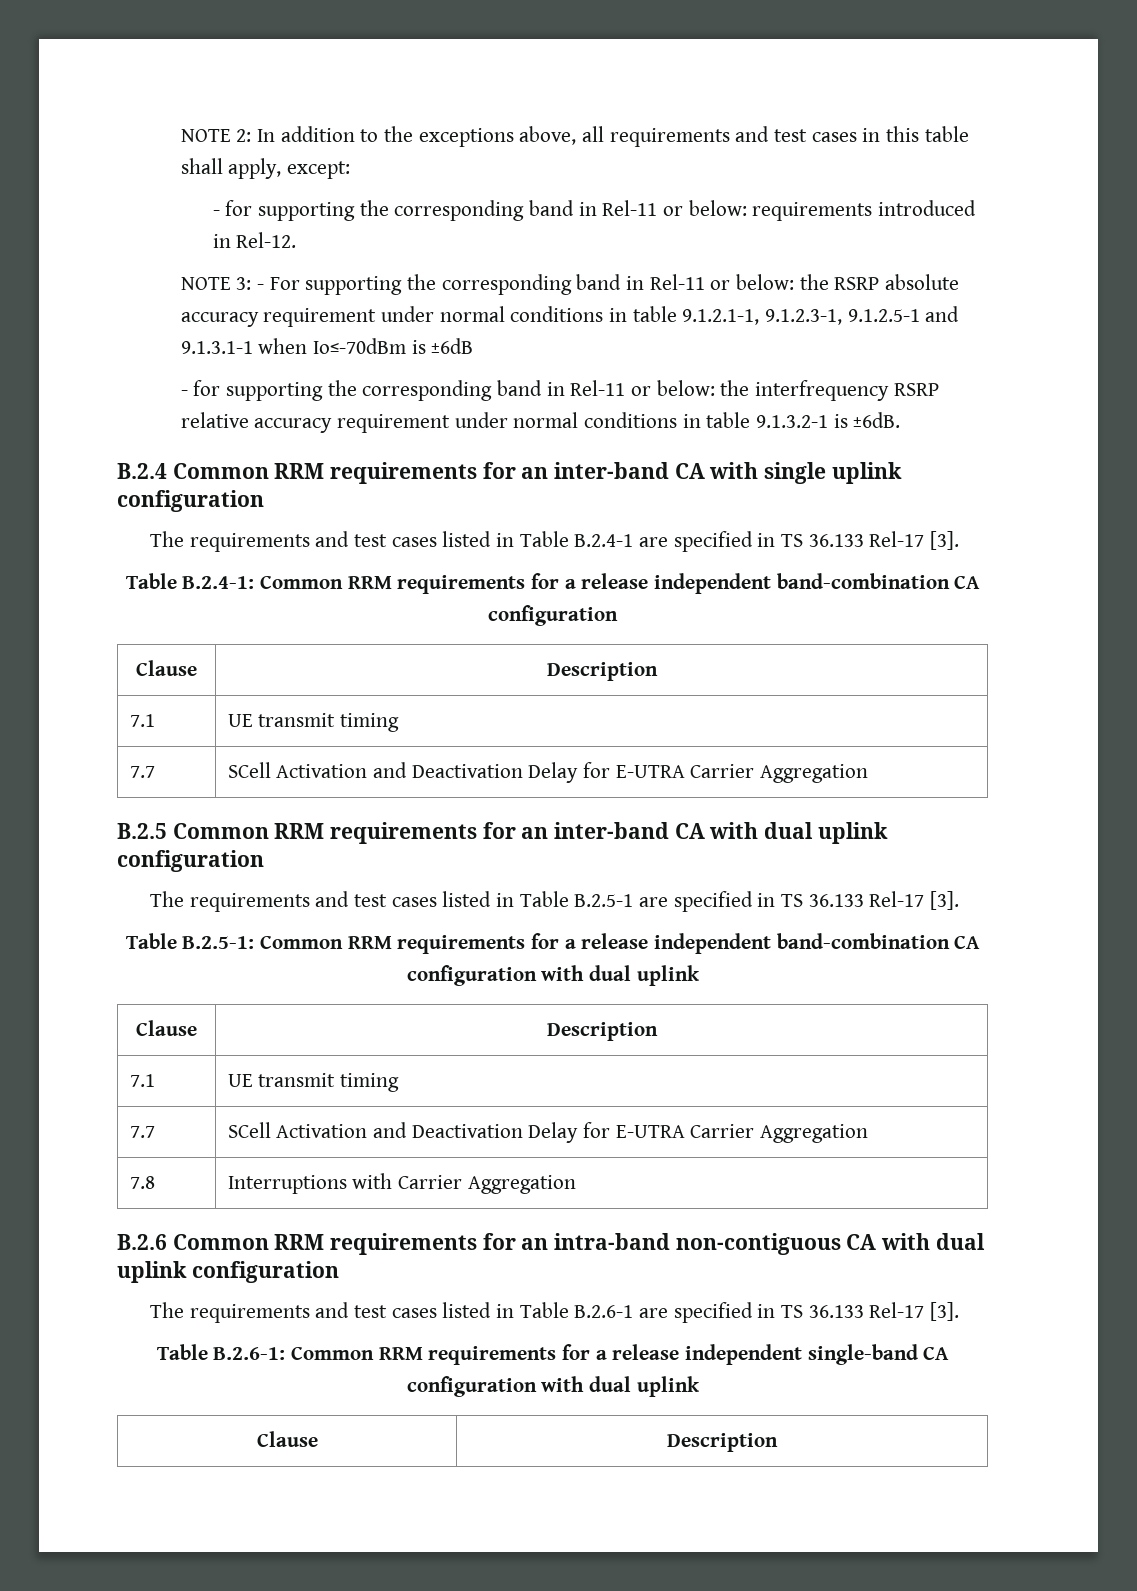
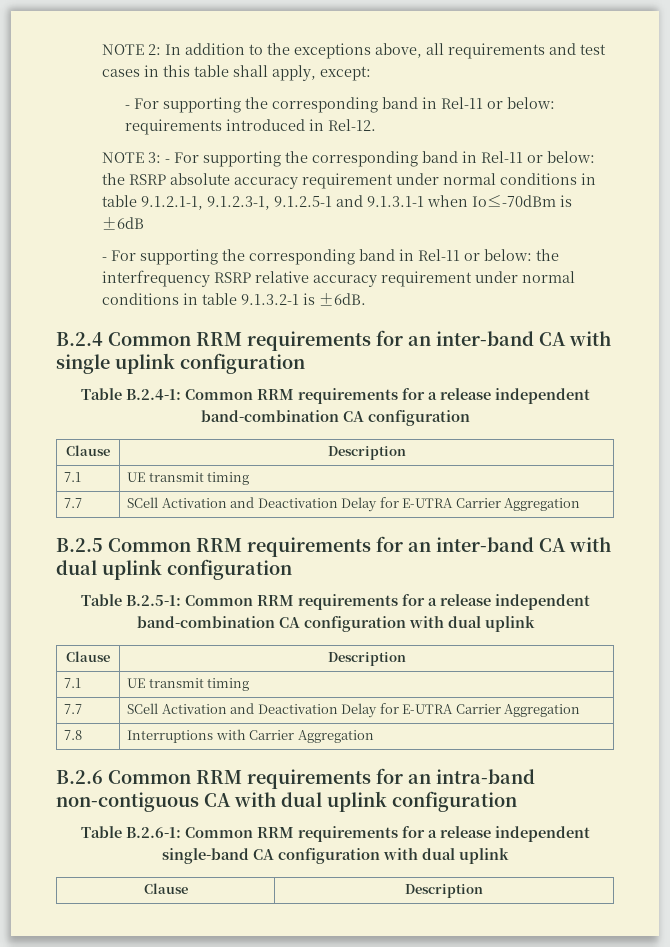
- - for supporting the corresponding band in Rel-11 or below: requirements introduced in Rel-12.
+ - For supporting the corresponding band in Rel-11 or below: requirements introduced in Rel-12.
- - for supporting the corresponding band in Rel-11 or below: the interfrequency RSRP relative accuracy requirement under normal conditions in table 9.1.3.2-1 is ±6dB.
+ - For supporting the corresponding band in Rel-11 or below: the interfrequency RSRP relative accuracy requirement under normal conditions in table 9.1.3.2-1 is ±6dB.
- The requirements and test cases listed in Table B.2.4-1 are specified in TS 36.133 Rel-17 [3].
- The requirements and test cases listed in Table B.2.5-1 are specified in TS 36.133 Rel-17 [3].
- The requirements and test cases listed in Table B.2.6-1 are specified in TS 36.133 Rel-17 [3].

